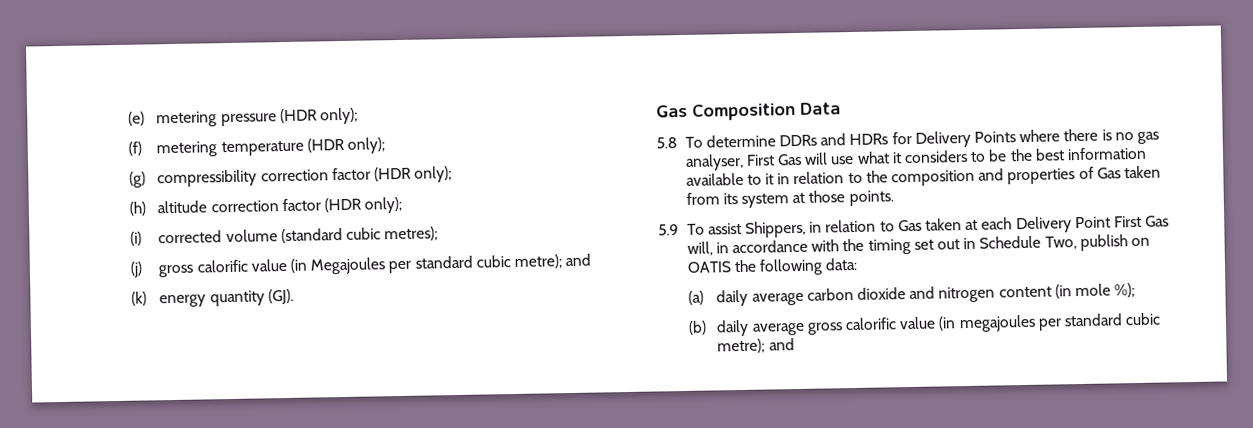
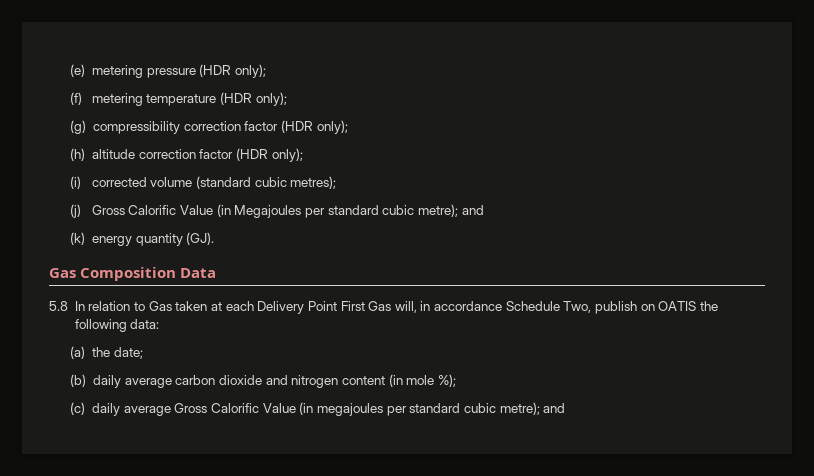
- (j) gross calorific value (in Megajoules per standard cubic metre); and
+ (j) Gross Calorific Value (in Megajoules per standard cubic metre); and
- 5.8 To determine DDRs and HDRs for Delivery Points where there is no gas analyser, First Gas will use what it considers to be the best information available to it in relation to the composition and properties of Gas taken from its system at those points.
- 5.9 To assist Shippers, in relation to Gas taken at each Delivery Point First Gas will, in accordance with the timing set out in Schedule Two, publish on OATIS the following data:
+ 5.8 In relation to Gas taken at each Delivery Point First Gas will, in accordance Schedule Two, publish on OATIS the following data:
- (a) daily average carbon dioxide and nitrogen content (in mole %);
+ (a) the date;
+ (b) daily average carbon dioxide and nitrogen content (in mole %);
- (b) daily average gross calorific value (in megajoules per standard cubic metre); and
+ (c) daily average Gross Calorific Value (in megajoules per standard cubic metre); and

